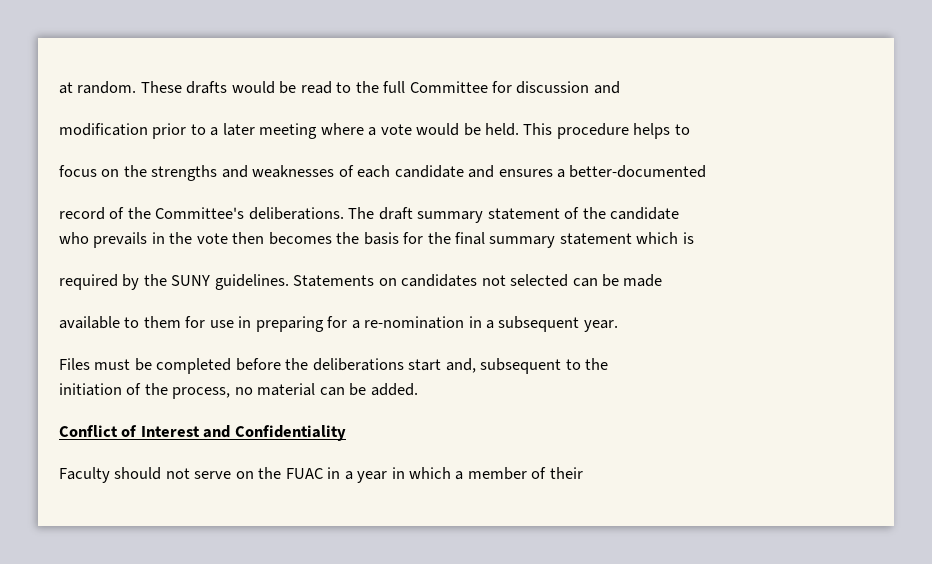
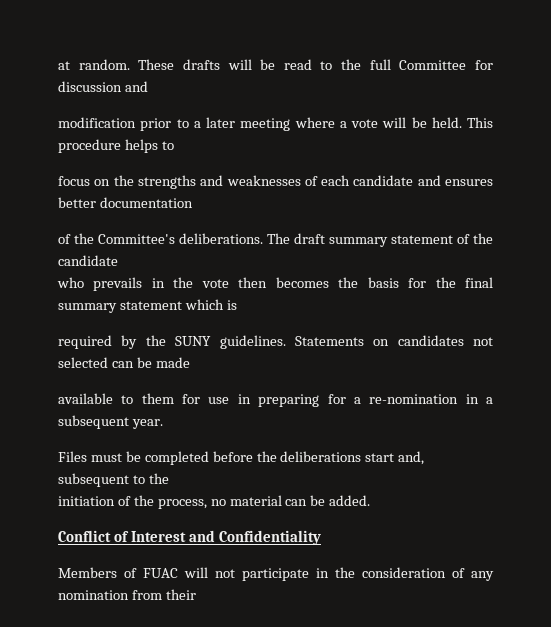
- These drafts would be read to the full Committee for discussion and
+ These drafts will be read to the full Committee for discussion and
- modification prior to a later meeting where a vote would be held.
+ modification prior to a later meeting where a vote will be held.
- focus on the strengths and weaknesses of each candidate and ensures a better-documented
- record of the Committee's deliberations.
+ focus on the strengths and weaknesses of each candidate and ensures better documentation
+ of the Committee's deliberations.
- Faculty should not serve on the FUAC in a year in which a member of their
+ Members of FUAC will not participate in the consideration of any nomination from their

